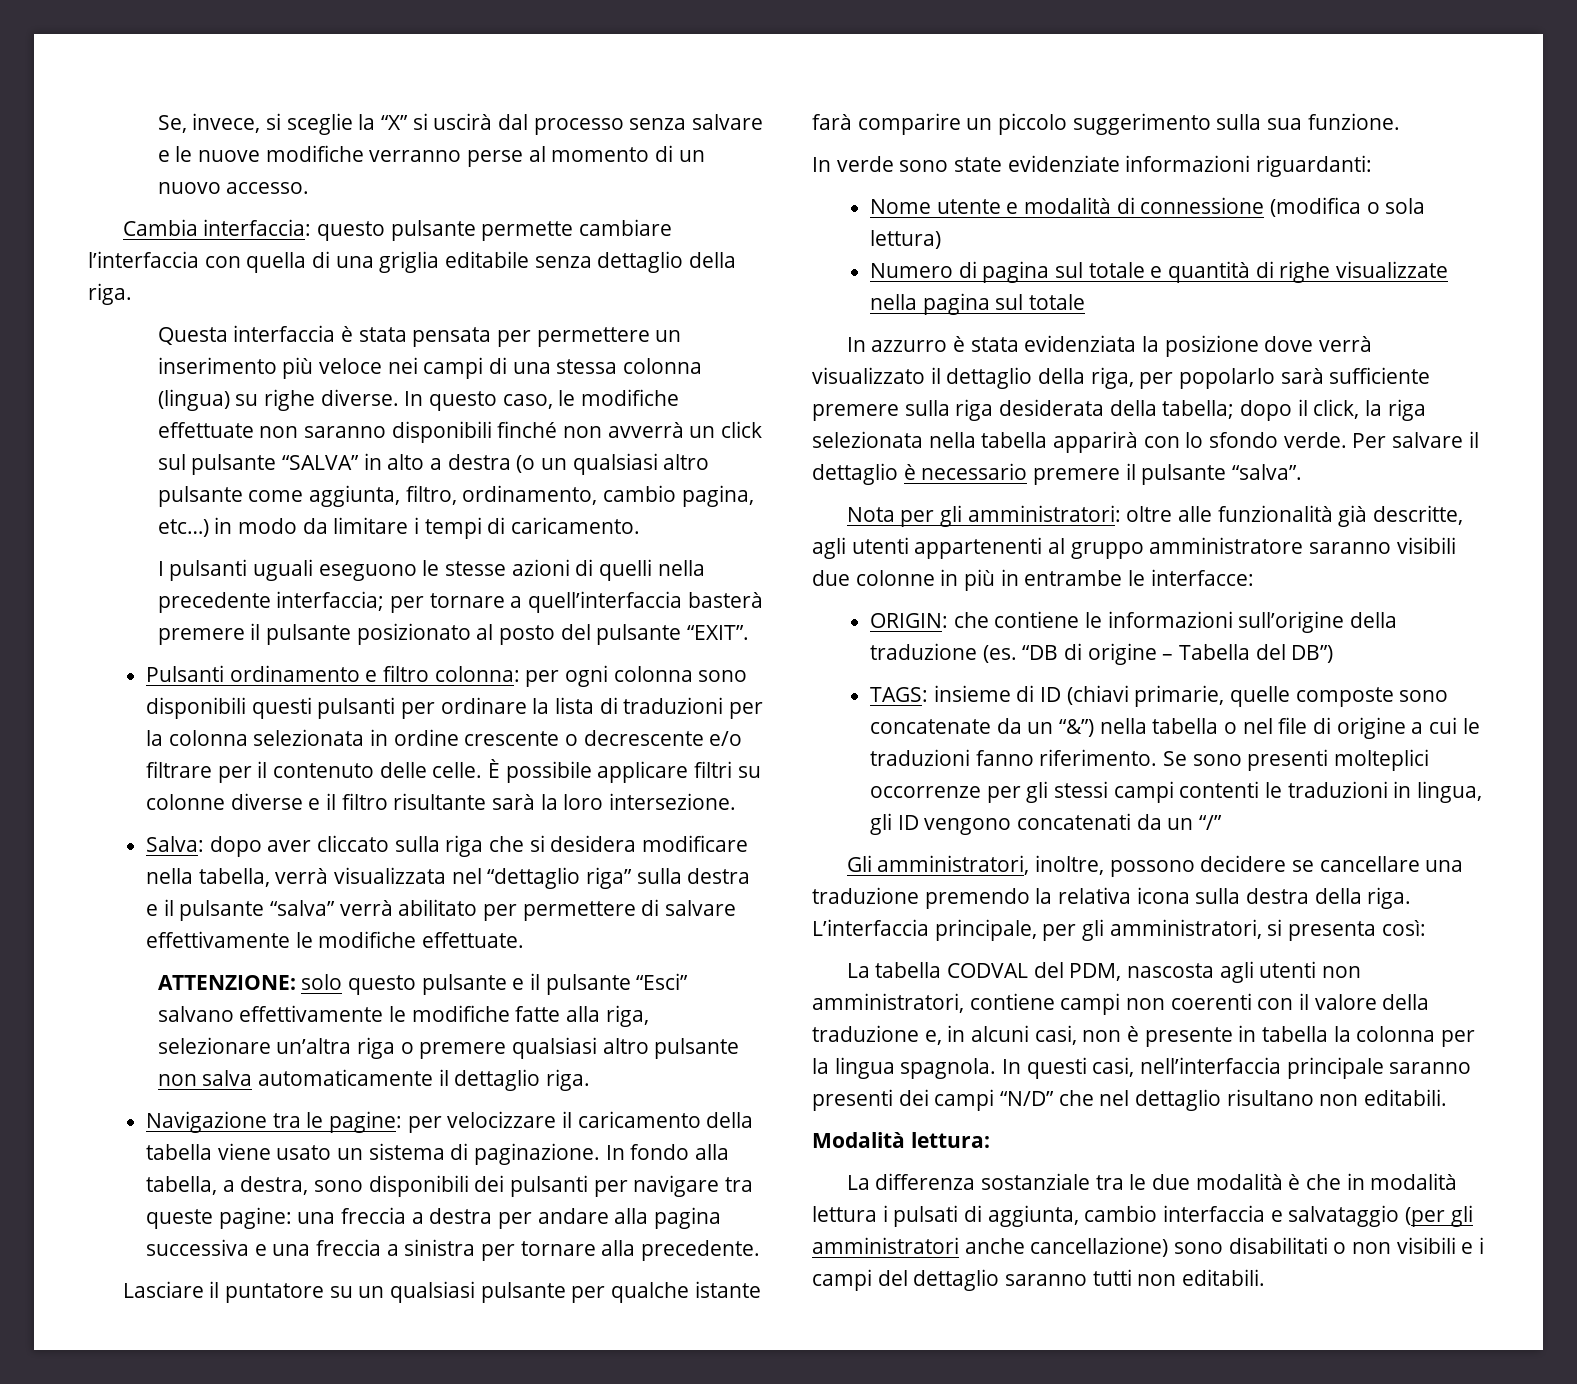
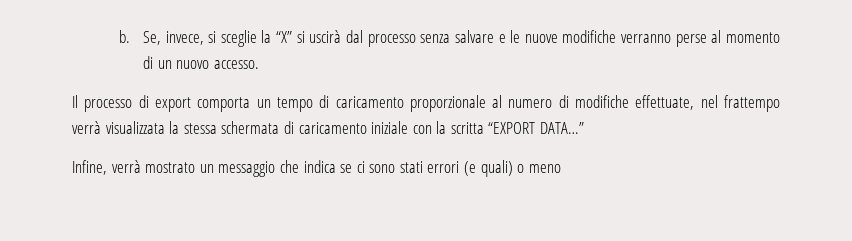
+ b.
- Cambia interfaccia: questo pulsante permette cambiare l’interfaccia con quella di una griglia editabile senza dettaglio della riga.
- Questa interfaccia è stata pensata per permettere un inserimento più veloce nei campi di una stessa colonna (lingua) su righe diverse. In questo caso, le modifiche effettuate non saranno disponibili finché non avverrà un click sul pulsante “SALVA” in alto a destra (o un qualsiasi altro pulsante come aggiunta, filtro, ordinamento, cambio pagina, etc…) in modo da limitare i tempi di caricamento.
- I pulsanti uguali eseguono le stesse azioni di quelli nella precedente interfaccia; per tornare a quell’interfaccia basterà premere il pulsante posizionato al posto del pulsante “EXIT”.
- Pulsanti ordinamento e filtro colonna: per ogni colonna sono disponibili questi pulsanti per ordinare la lista di traduzioni per la colonna selezionata in ordine crescente o decrescente e/o filtrare per il contenuto delle celle. È possibile applicare filtri su colonne diverse e il filtro risultante sarà la loro intersezione.
- Salva: dopo aver cliccato sulla riga che si desidera modificare nella tabella, verrà visualizzata nel “dettaglio riga” sulla destra e il pulsante “salva” verrà abilitato per permettere di salvare effettivamente le modifiche effettuate.
- ATTENZIONE: solo questo pulsante e il pulsante “Esci” salvano effettivamente le modifiche fatte alla riga, selezionare un’altra riga o premere qualsiasi altro pulsante non salva automaticamente il dettaglio riga.
- Navigazione tra le pagine: per velocizzare il caricamento della tabella viene usato un sistema di paginazione. In fondo alla tabella, a destra, sono disponibili dei pulsanti per navigare tra queste pagine: una freccia a destra per andare alla pagina successiva e una freccia a sinistra per tornare alla precedente.
- Lasciare il puntatore su un qualsiasi pulsante per qualche istante farà comparire un piccolo suggerimento sulla sua funzione.
- In verde sono state evidenziate informazioni riguardanti:
- Nome utente e modalità di connessione (modifica o sola lettura)
- Numero di pagina sul totale e quantità di righe visualizzate nella pagina sul totale
- In azzurro è stata evidenziata la posizione dove verrà visualizzato il dettaglio della riga, per popolarlo sarà sufficiente premere sulla riga desiderata della tabella; dopo il click, la riga selezionata nella tabella apparirà con lo sfondo verde. Per salvare il dettaglio è necessario premere il pulsante “salva”.
- Nota per gli amministratori: oltre alle funzionalità già descritte, agli utenti appartenenti al gruppo amministratore saranno visibili due colonne in più in entrambe le interfacce:
- ORIGIN: che contiene le informazioni sull’origine della traduzione (es. “DB di origine – Tabella del DB”)
- TAGS: insieme di ID (chiavi primarie, quelle composte sono concatenate da un “&”) nella tabella o nel file di origine a cui le traduzioni fanno riferimento. Se sono presenti molteplici occorrenze per gli stessi campi contenti le traduzioni in lingua, gli ID vengono concatenati da un “/”
- Gli amministratori, inoltre, possono decidere se cancellare una traduzione premendo la relativa icona sulla destra della riga. L’interfaccia principale, per gli amministratori, si presenta così:
- La tabella CODVAL del PDM, nascosta agli utenti non amministratori, contiene campi non coerenti con il valore della traduzione e, in alcuni casi, non è presente in tabella la colonna per la lingua spagnola. In questi casi, nell’interfaccia principale saranno presenti dei campi “N/D” che nel dettaglio risultano non editabili.
- Modalità lettura:
- La differenza sostanziale tra le due modalità è che in modalità lettura i pulsati di aggiunta, cambio interfaccia e salvataggio (per gli amministratori anche cancellazione) sono disabilitati o non visibili e i campi del dettaglio saranno tutti non editabili.
+ Il processo di export comporta un tempo di caricamento proporzionale al numero di modifiche effettuate, nel frattempo verrà visualizzata la stessa schermata di caricamento iniziale con la scritta “EXPORT DATA…”
+ Infine, verrà mostrato un messaggio che indica se ci sono stati errori (e quali) o meno

